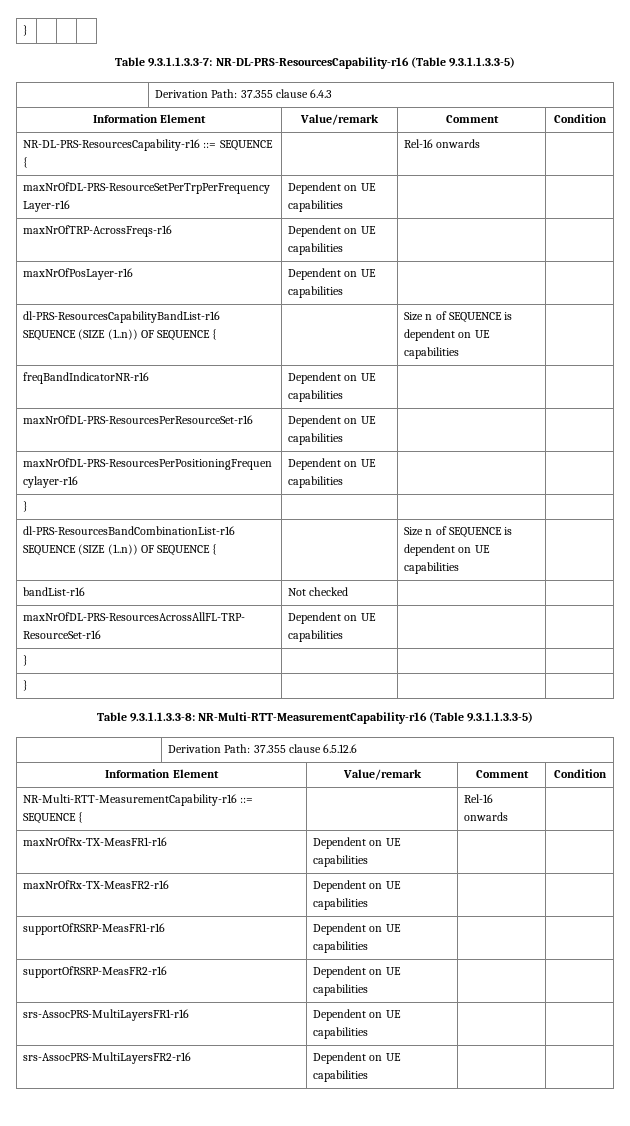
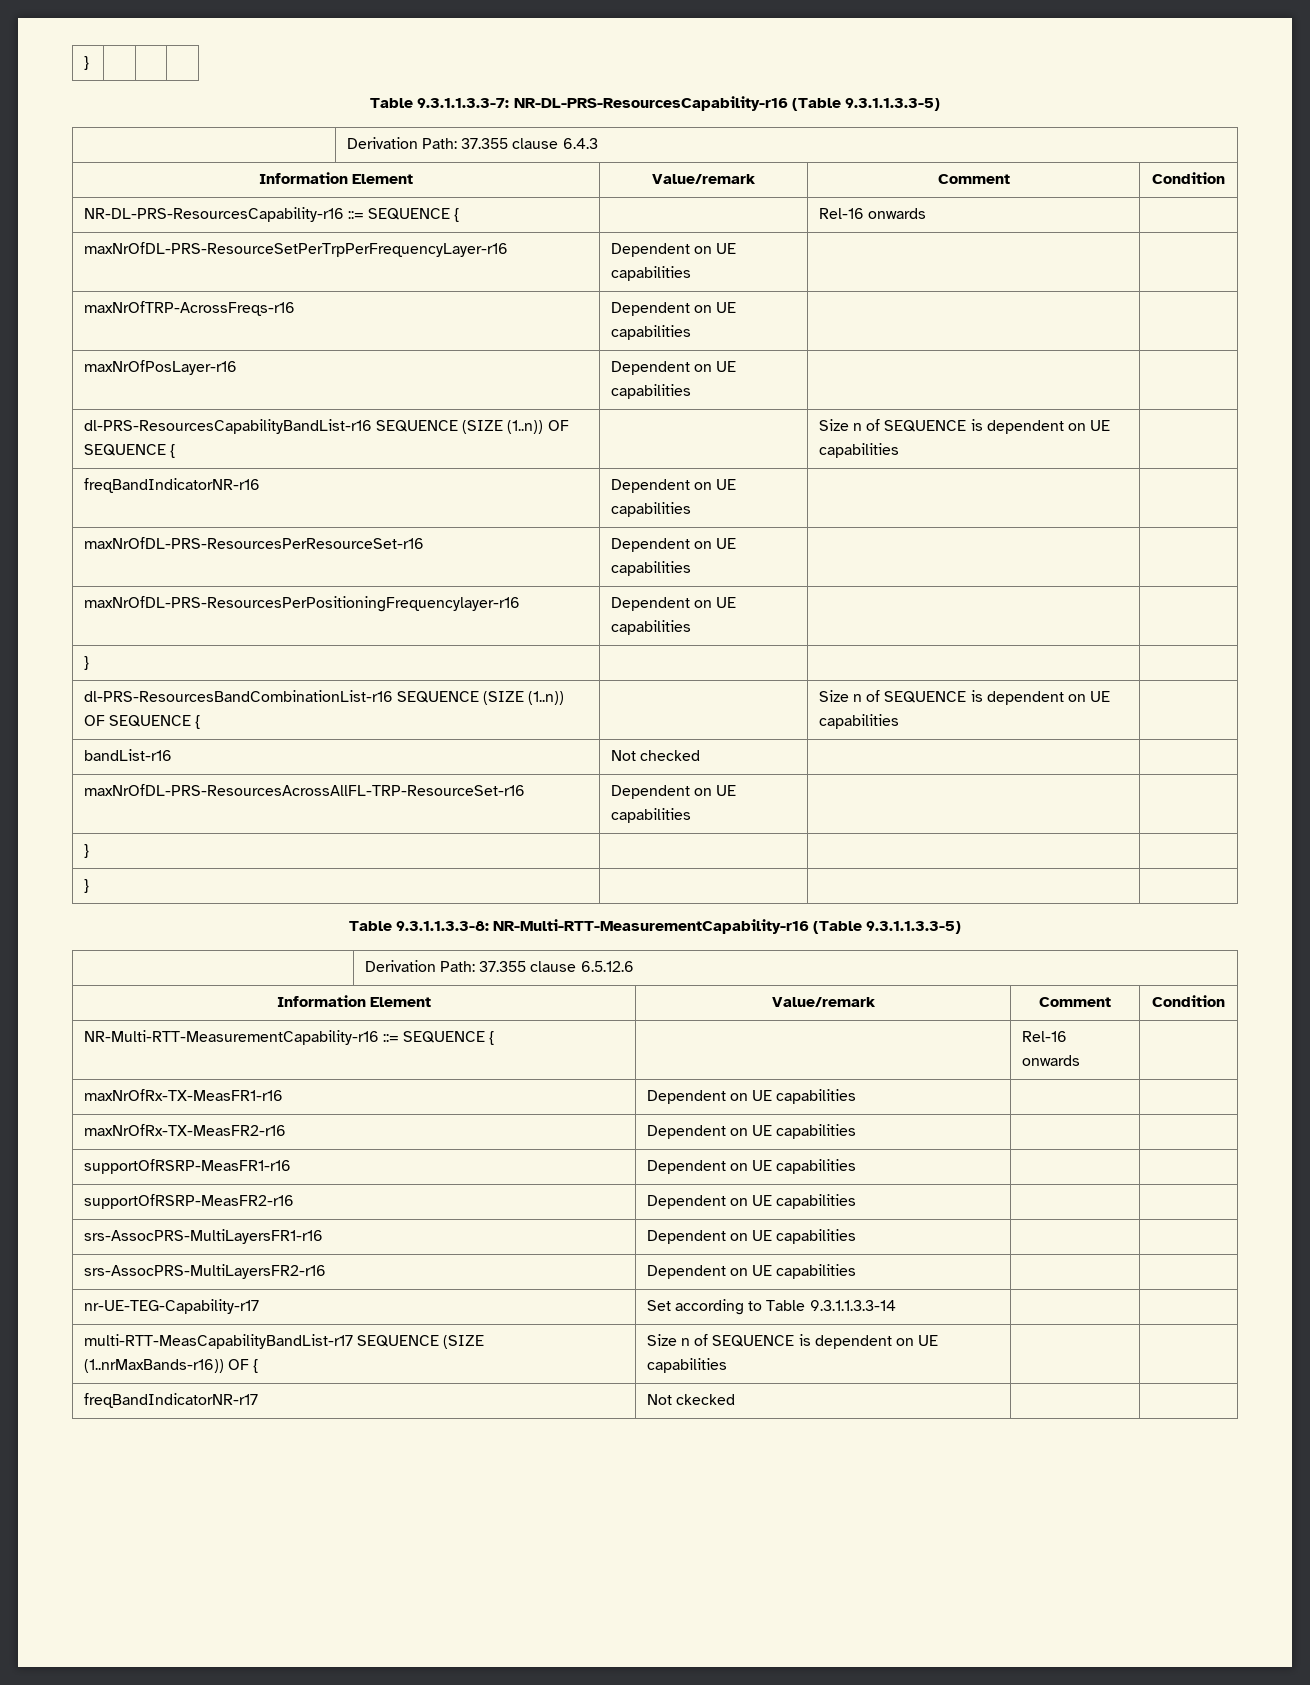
+ nr-UE-TEG-Capability-r17 | Set according to Table 9.3.1.1.3.3-14 | |
+ multi-RTT-MeasCapabilityBandList-r17 SEQUENCE (SIZE (1..nrMaxBands-r16)) OF { | Size n of SEQUENCE is dependent on UE capabilities | |
+ freqBandIndicatorNR-r17 | Not ckecked | |

